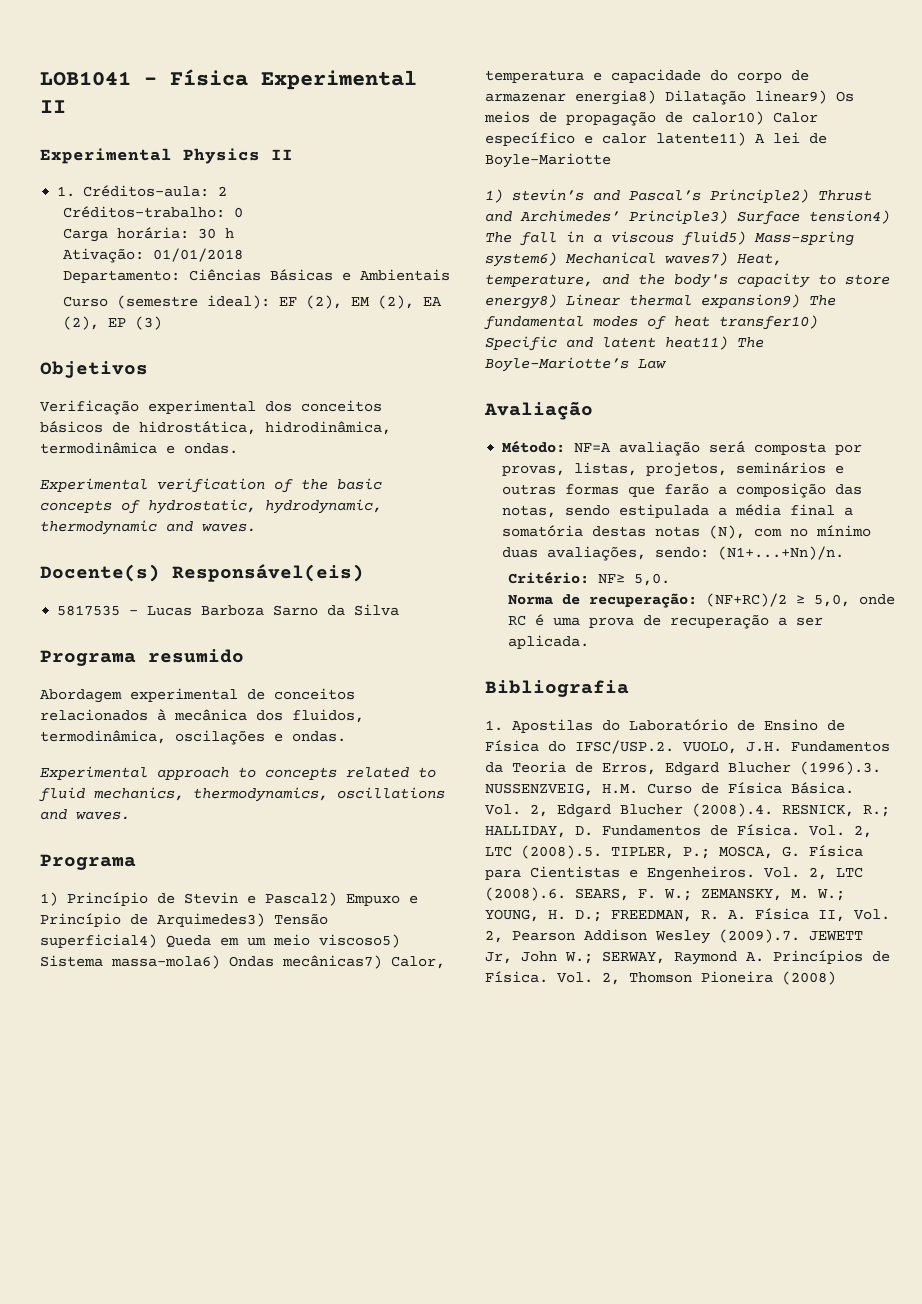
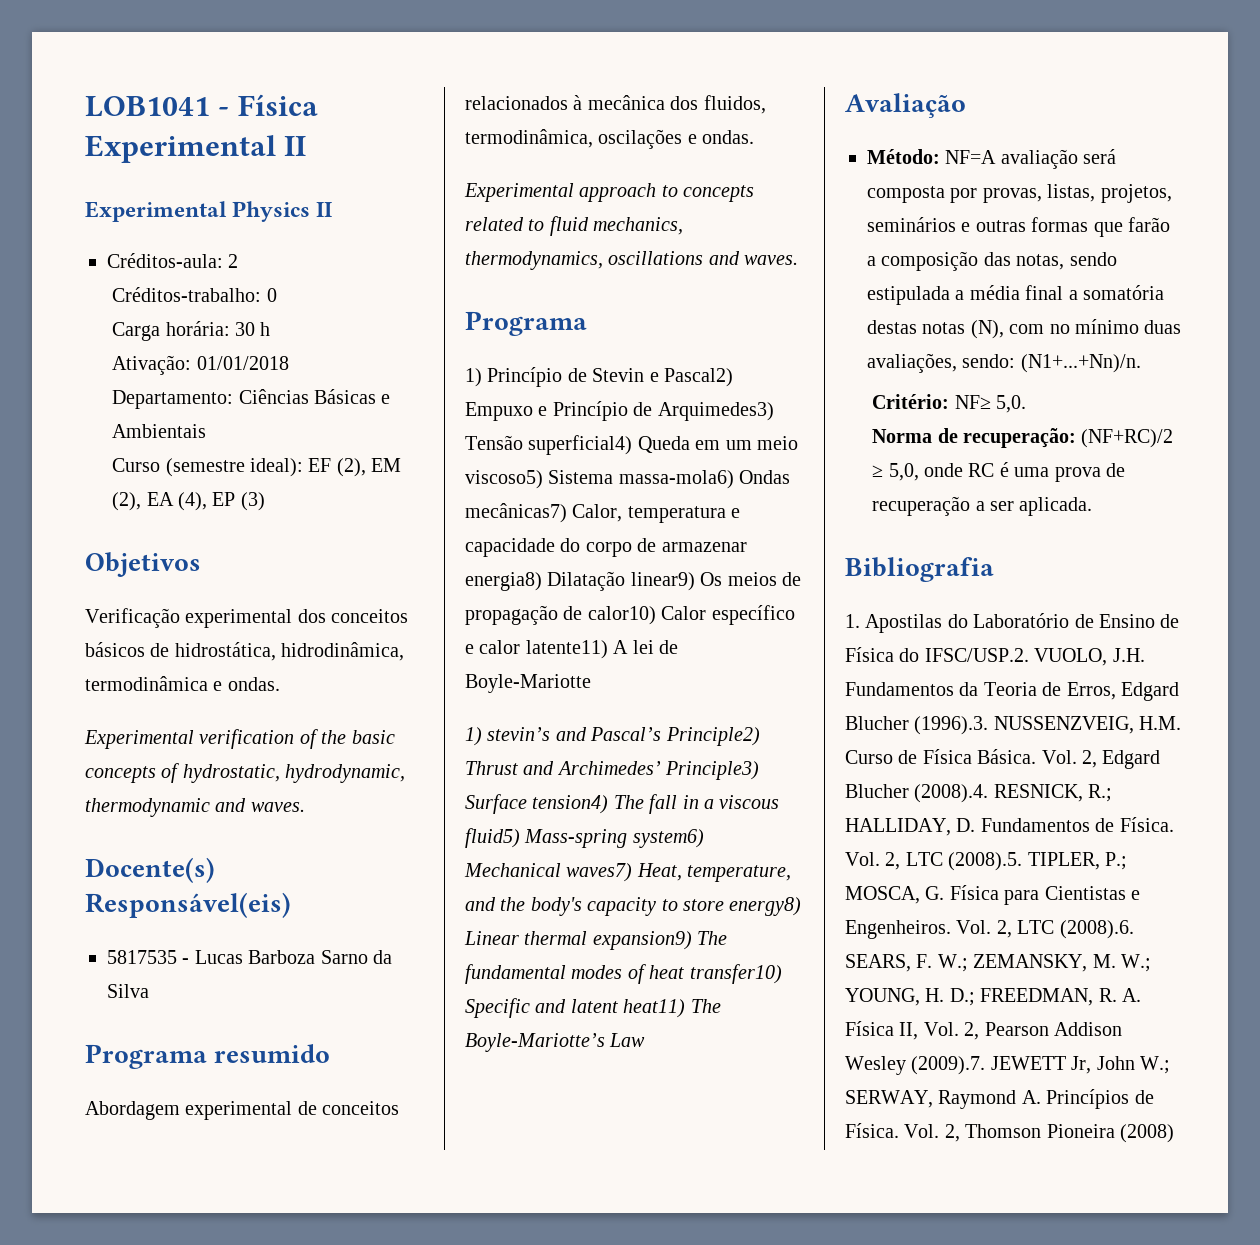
- 1. Créditos-aula: 2
+ Créditos-aula: 2
- Curso (semestre ideal): EF (2), EM (2), EA (2), EP (3)
+ Curso (semestre ideal): EF (2), EM (2), EA (4), EP (3)

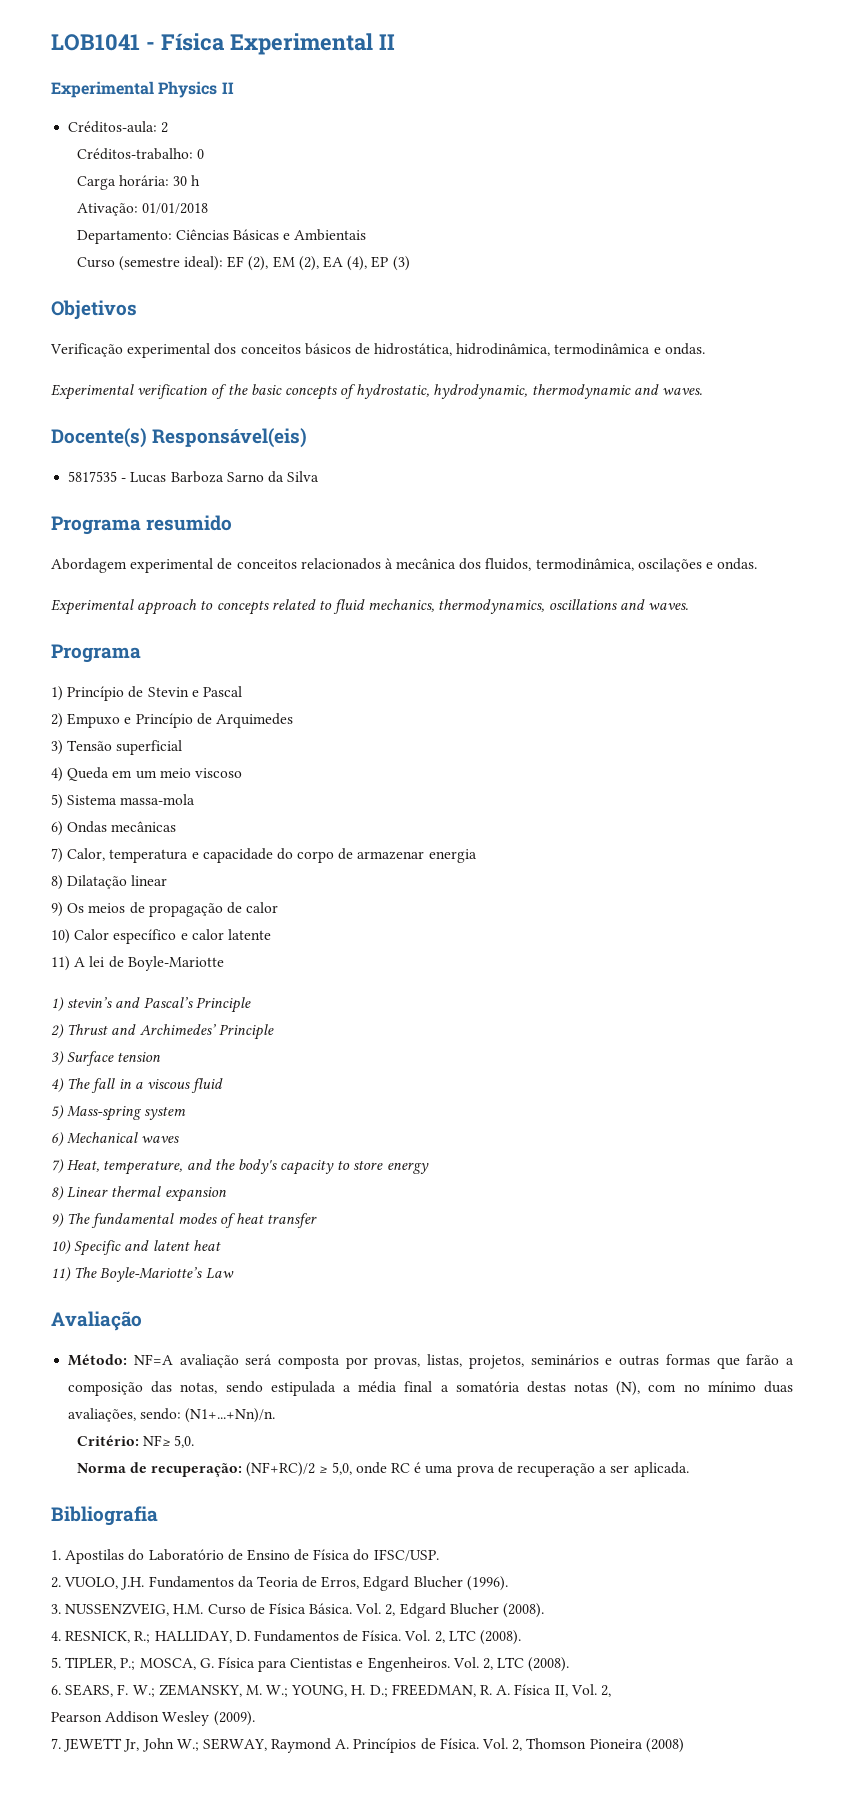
- 1) Princípio de Stevin e Pascal2) Empuxo e Princípio de Arquimedes3) Tensão superficial4) Queda em um meio viscoso5) Sistema massa-mola6) Ondas mecânicas7) Calor, temperatura e capacidade do corpo de armazenar energia8) Dilatação linear9) Os meios de propagação de calor10) Calor específico e calor latente11) A lei de Boyle-Mariotte
+ 1) Princípio de Stevin e Pascal
+ 2) Empuxo e Princípio de Arquimedes
+ 3) Tensão superficial
+ 4) Queda em um meio viscoso
+ 5) Sistema massa-mola
+ 6) Ondas mecânicas
+ 7) Calor, temperatura e capacidade do corpo de armazenar energia
+ 8) Dilatação linear
+ 9) Os meios de propagação de calor
+ 10) Calor específico e calor latente
+ 11) A lei de Boyle-Mariotte
- 1) stevin’s and Pascal’s Principle2) Thrust and Archimedes’ Principle3) Surface tension4) The fall in a viscous fluid5) Mass-spring system6) Mechanical waves7) Heat, temperature, and the body's capacity to store energy8) Linear thermal expansion9) The fundamental modes of heat transfer10) Specific and latent heat11) The Boyle-Mariotte’s Law
+ 1) stevin’s and Pascal’s Principle
+ 2) Thrust and Archimedes’ Principle
+ 3) Surface tension
+ 4) The fall in a viscous fluid
+ 5) Mass-spring system
+ 6) Mechanical waves
+ 7) Heat, temperature, and the body's capacity to store energy
+ 8) Linear thermal expansion
+ 9) The fundamental modes of heat transfer
+ 10) Specific and latent heat
+ 11) The Boyle-Mariotte’s Law
- 1. Apostilas do Laboratório de Ensino de Física do IFSC/USP.2. VUOLO, J.H. Fundamentos da Teoria de Erros, Edgard Blucher (1996).3. NUSSENZVEIG, H.M. Curso de Física Básica.
+ 1. Apostilas do Laboratório de Ensino de Física do IFSC/USP.
+ 2. VUOLO, J.H. Fundamentos da Teoria de Erros, Edgard Blucher (1996).
+ 3. NUSSENZVEIG, H.M. Curso de Física Básica.
- Vol. 2, Edgard Blucher (2008).4. RESNICK, R.; HALLIDAY, D. Fundamentos de Física. Vol. 2, LTC (2008).5. TIPLER, P.; MOSCA, G. Física para Cientistas e Engenheiros. Vol. 2, LTC (2008).6. SEARS, F. W.; ZEMANSKY, M. W.; YOUNG, H. D.; FREEDMAN, R. A. Física II, Vol. 2, Pearson Addison Wesley (2009).7. JEWETT Jr, John W.; SERWAY, Raymond A. Princípios de Física.
+ Vol. 2, Edgard Blucher (2008).
+ 4. RESNICK, R.; HALLIDAY, D. Fundamentos de Física. Vol. 2, LTC (2008).
+ 5. TIPLER, P.; MOSCA, G. Física para Cientistas e Engenheiros. Vol. 2, LTC (2008).
+ 6. SEARS, F. W.; ZEMANSKY, M. W.; YOUNG, H. D.; FREEDMAN, R. A. Física II, Vol. 2,
+ Pearson Addison Wesley (2009).
+ 7. JEWETT Jr, John W.; SERWAY, Raymond A. Princípios de Física.

